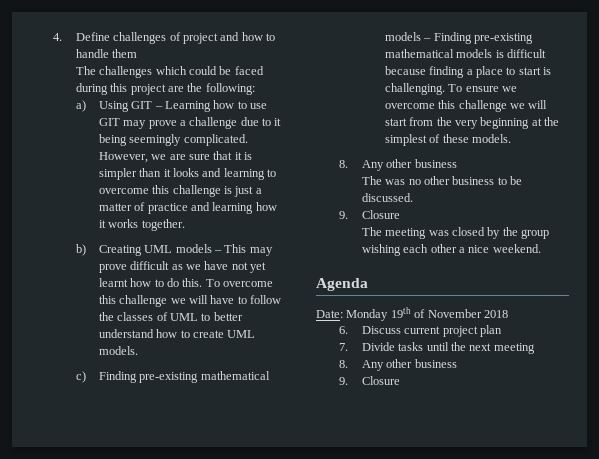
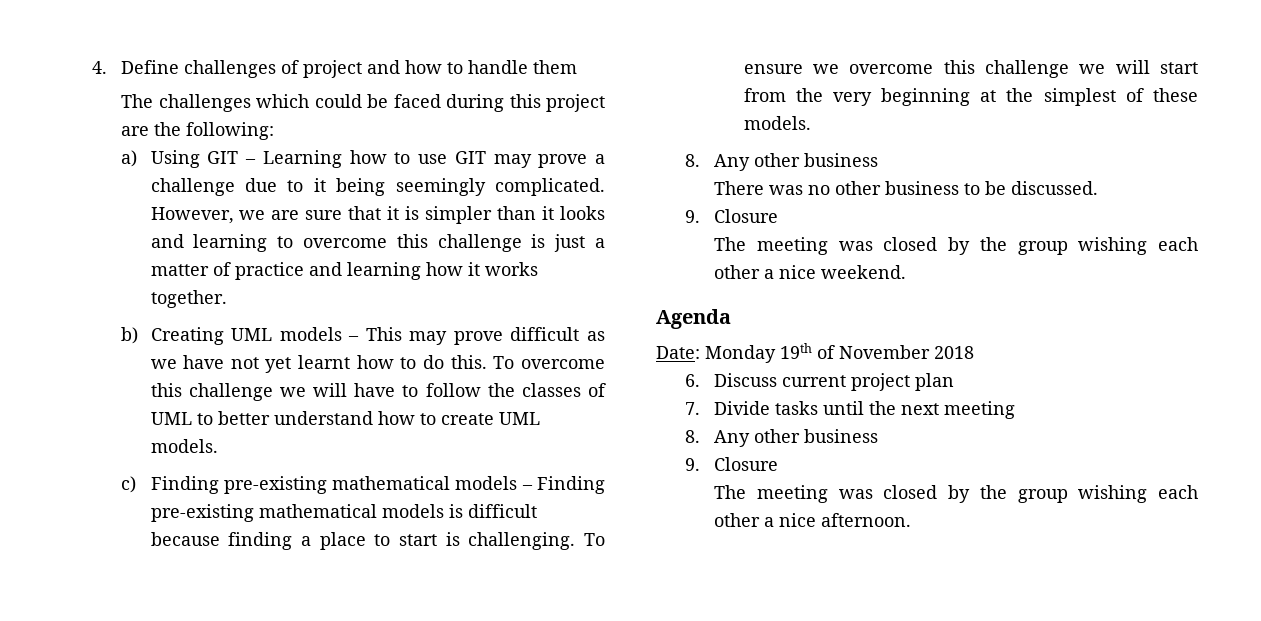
- The was no other business to be discussed.
+ There was no other business to be discussed.
+ The meeting was closed by the group wishing each other a nice afternoon.

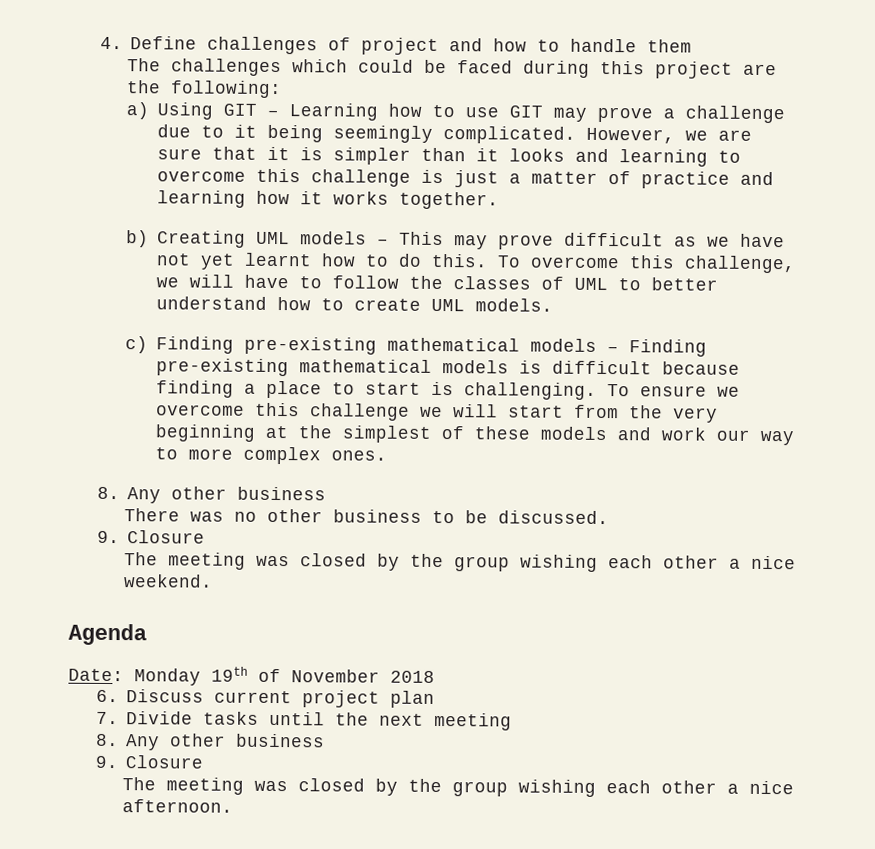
- To overcome this challenge we will have to follow the classes of UML to better understand how to create UML models.
+ To overcome this challenge, we will have to follow the classes of UML to better understand how to create UML models.
- To ensure we overcome this challenge we will start from the very beginning at the simplest of these models.
+ To ensure we overcome this challenge we will start from the very beginning at the simplest of these models and work our way to more complex ones.

